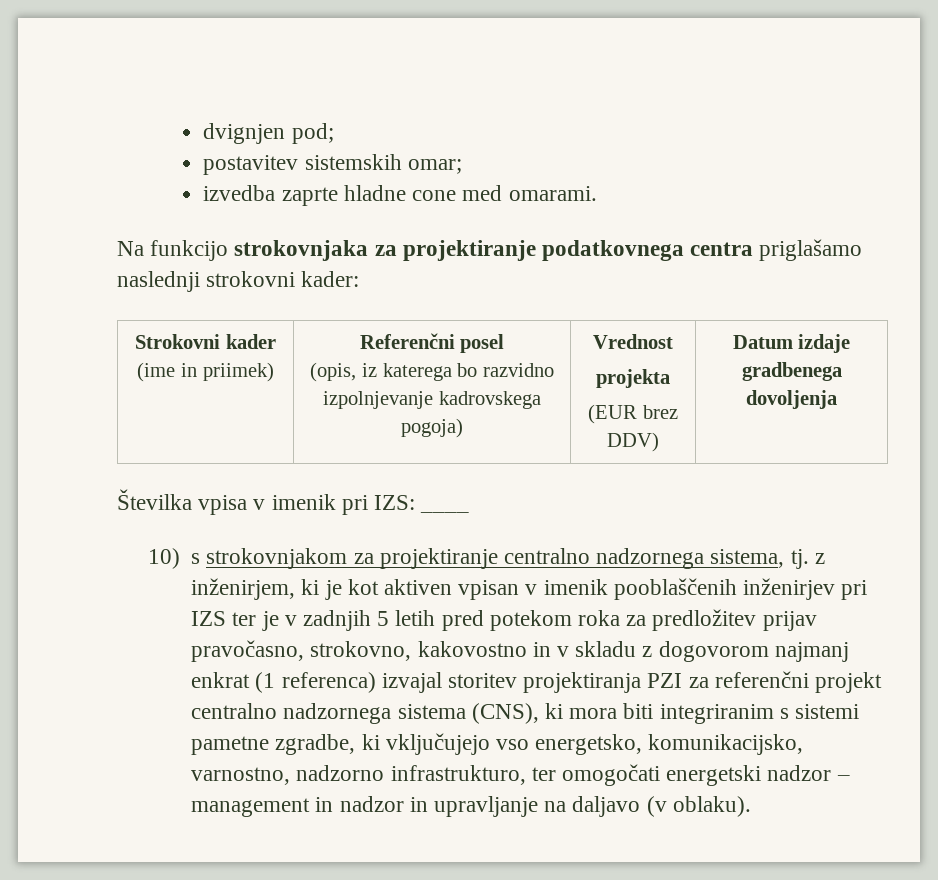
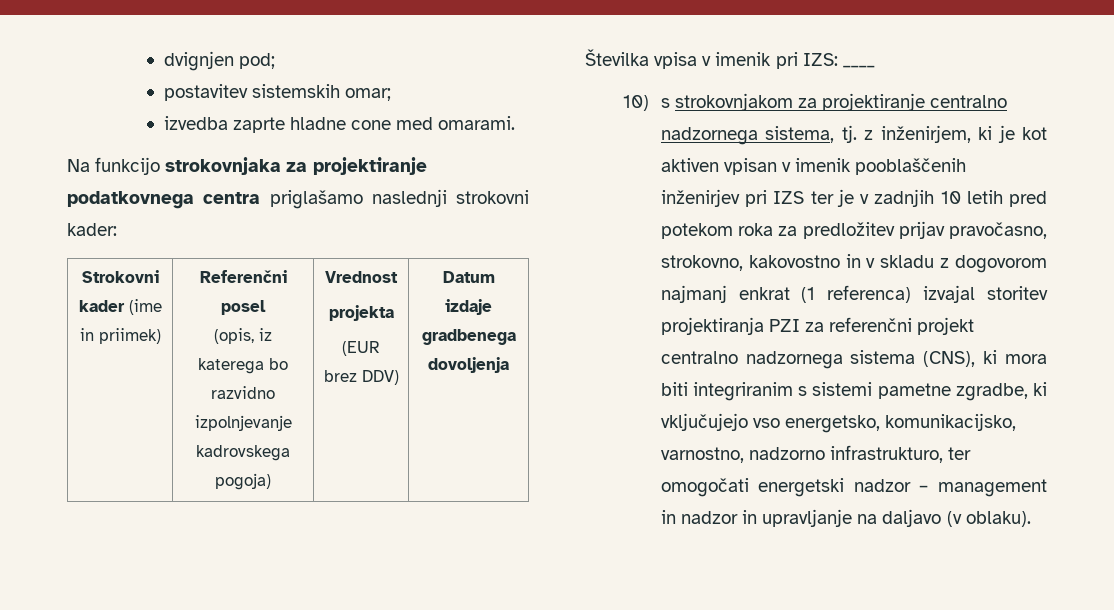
- 10) s strokovnjakom za projektiranje centralno nadzornega sistema, tj. z inženirjem, ki je kot aktiven vpisan v imenik pooblaščenih inženirjev pri IZS ter je v zadnjih 5 letih pred potekom roka za predložitev prijav pravočasno, strokovno, kakovostno in v skladu z dogovorom najmanj enkrat (1 referenca) izvajal storitev projektiranja PZI za referenčni projekt centralno nadzornega sistema (CNS), ki mora biti integriranim s sistemi pametne zgradbe, ki vključujejo vso energetsko, komunikacijsko, varnostno, nadzorno infrastrukturo, ter omogočati energetski nadzor – management in nadzor in upravljanje na daljavo (v oblaku).
+ 10) s strokovnjakom za projektiranje centralno nadzornega sistema, tj. z inženirjem, ki je kot aktiven vpisan v imenik pooblaščenih inženirjev pri IZS ter je v zadnjih 10 letih pred potekom roka za predložitev prijav pravočasno, strokovno, kakovostno in v skladu z dogovorom najmanj enkrat (1 referenca) izvajal storitev projektiranja PZI za referenčni projekt centralno nadzornega sistema (CNS), ki mora biti integriranim s sistemi pametne zgradbe, ki vključujejo vso energetsko, komunikacijsko, varnostno, nadzorno infrastrukturo, ter omogočati energetski nadzor – management in nadzor in upravljanje na daljavo (v oblaku).

